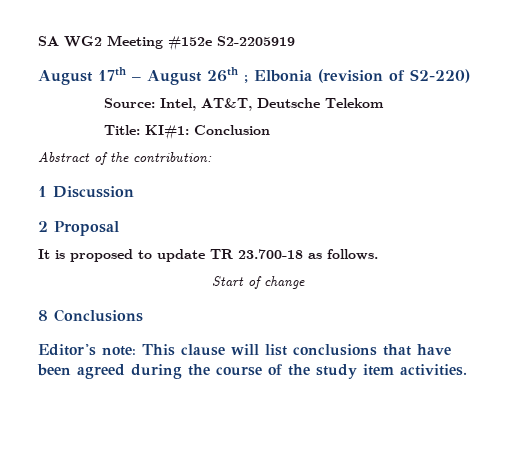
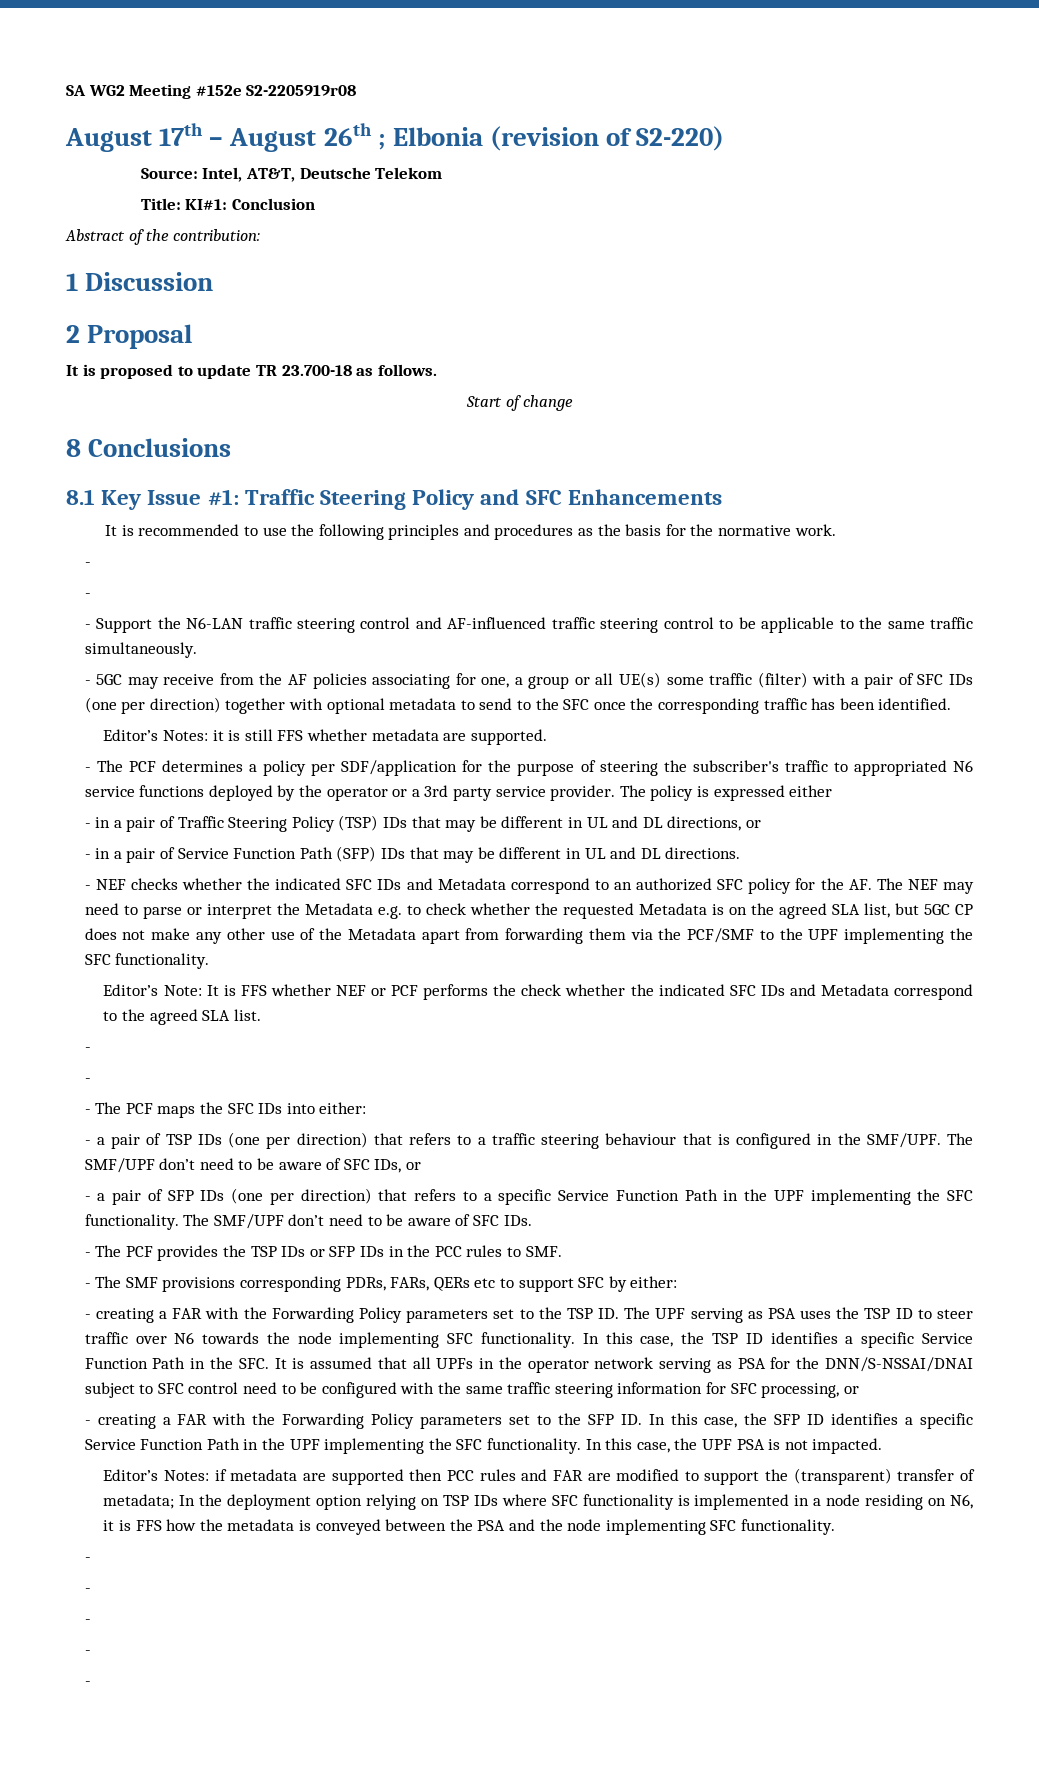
- SA WG2 Meeting #152e S2-2205919
+ SA WG2 Meeting #152e S2-2205919r08
- Editor's note: This clause will list conclusions that have been agreed during the course of the study item activities.
+ 8.1 Key Issue #1: Traffic Steering Policy and SFC Enhancements
+ It is recommended to use the following principles and procedures as the basis for the normative work.
+ -
+ -
+ - Support the N6-LAN traffic steering control and AF-influenced traffic steering control to be applicable to the same traffic simultaneously.
+ - 5GC may receive from the AF policies associating for one, a group or all UE(s) some traffic (filter) with a pair of SFC IDs (one per direction) together with optional metadata to send to the SFC once the corresponding traffic has been identified.
+ Editor’s Notes: it is still FFS whether metadata are supported.
+ - The PCF determines a policy per SDF/application for the purpose of steering the subscriber's traffic to appropriated N6 service functions deployed by the operator or a 3rd party service provider. The policy is expressed either
+ - in a pair of Traffic Steering Policy (TSP) IDs that may be different in UL and DL directions, or
+ - in a pair of Service Function Path (SFP) IDs that may be different in UL and DL directions.
+ - NEF checks whether the indicated SFC IDs and Metadata correspond to an authorized SFC policy for the AF. The NEF may need to parse or interpret the Metadata e.g. to check whether the requested Metadata is on the agreed SLA list, but 5GC CP does not make any other use of the Metadata apart from forwarding them via the PCF/SMF to the UPF implementing the SFC functionality.
+ Editor’s Note: It is FFS whether NEF or PCF performs the check whether the indicated SFC IDs and Metadata correspond to the agreed SLA list.
+ -
+ -
+ - The PCF maps the SFC IDs into either:
+ - a pair of TSP IDs (one per direction) that refers to a traffic steering behaviour that is configured in the SMF/UPF. The SMF/UPF don’t need to be aware of SFC IDs, or
+ - a pair of SFP IDs (one per direction) that refers to a specific Service Function Path in the UPF implementing the SFC functionality. The SMF/UPF don’t need to be aware of SFC IDs.
+ - The PCF provides the TSP IDs or SFP IDs in the PCC rules to SMF.
+ - The SMF provisions corresponding PDRs, FARs, QERs etc to support SFC by either:
+ - creating a FAR with the Forwarding Policy parameters set to the TSP ID. The UPF serving as PSA uses the TSP ID to steer traffic over N6 towards the node implementing SFC functionality. In this case, the TSP ID identifies a specific Service Function Path in the SFC. It is assumed that all UPFs in the operator network serving as PSA for the DNN/S-NSSAI/DNAI subject to SFC control need to be configured with the same traffic steering information for SFC processing, or
+ - creating a FAR with the Forwarding Policy parameters set to the SFP ID. In this case, the SFP ID identifies a specific Service Function Path in the UPF implementing the SFC functionality. In this case, the UPF PSA is not impacted.
+ Editor’s Notes: if metadata are supported then PCC rules and FAR are modified to support the (transparent) transfer of metadata; In the deployment option relying on TSP IDs where SFC functionality is implemented in a node residing on N6, it is FFS how the metadata is conveyed between the PSA and the node implementing SFC functionality.
+ -
+ -
+ -
+ -
+ -

